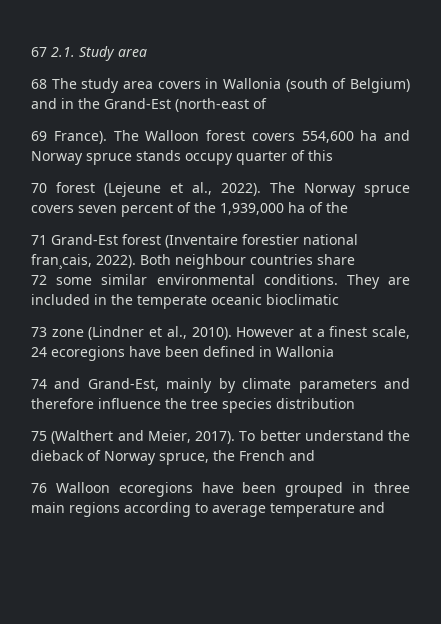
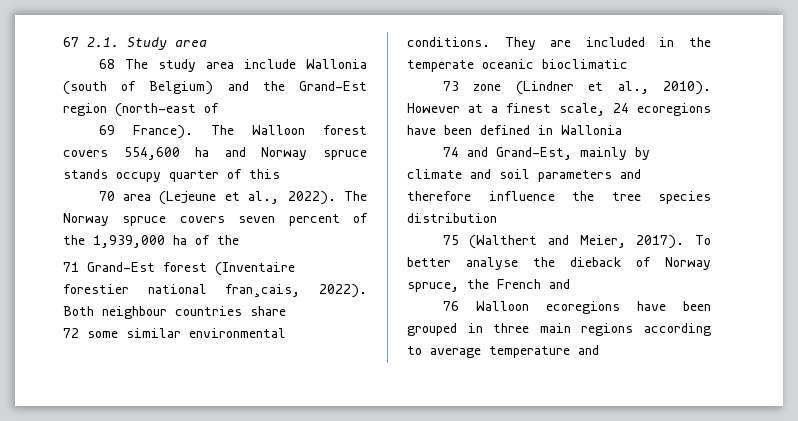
- 68 The study area covers in Wallonia (south of Belgium) and in the Grand-Est (north-east of
+ 68 The study area include Wallonia (south of Belgium) and the Grand-Est region (north-east of
- 70 forest (Lejeune et al., 2022).
+ 70 area (Lejeune et al., 2022).
- 74 and Grand-Est, mainly by climate parameters and therefore influence the tree species distribution
+ 74 and Grand-Est, mainly by climate and soil parameters and therefore influence the tree species distribution
- To better understand the dieback of Norway spruce, the French and
+ To better analyse the dieback of Norway spruce, the French and

